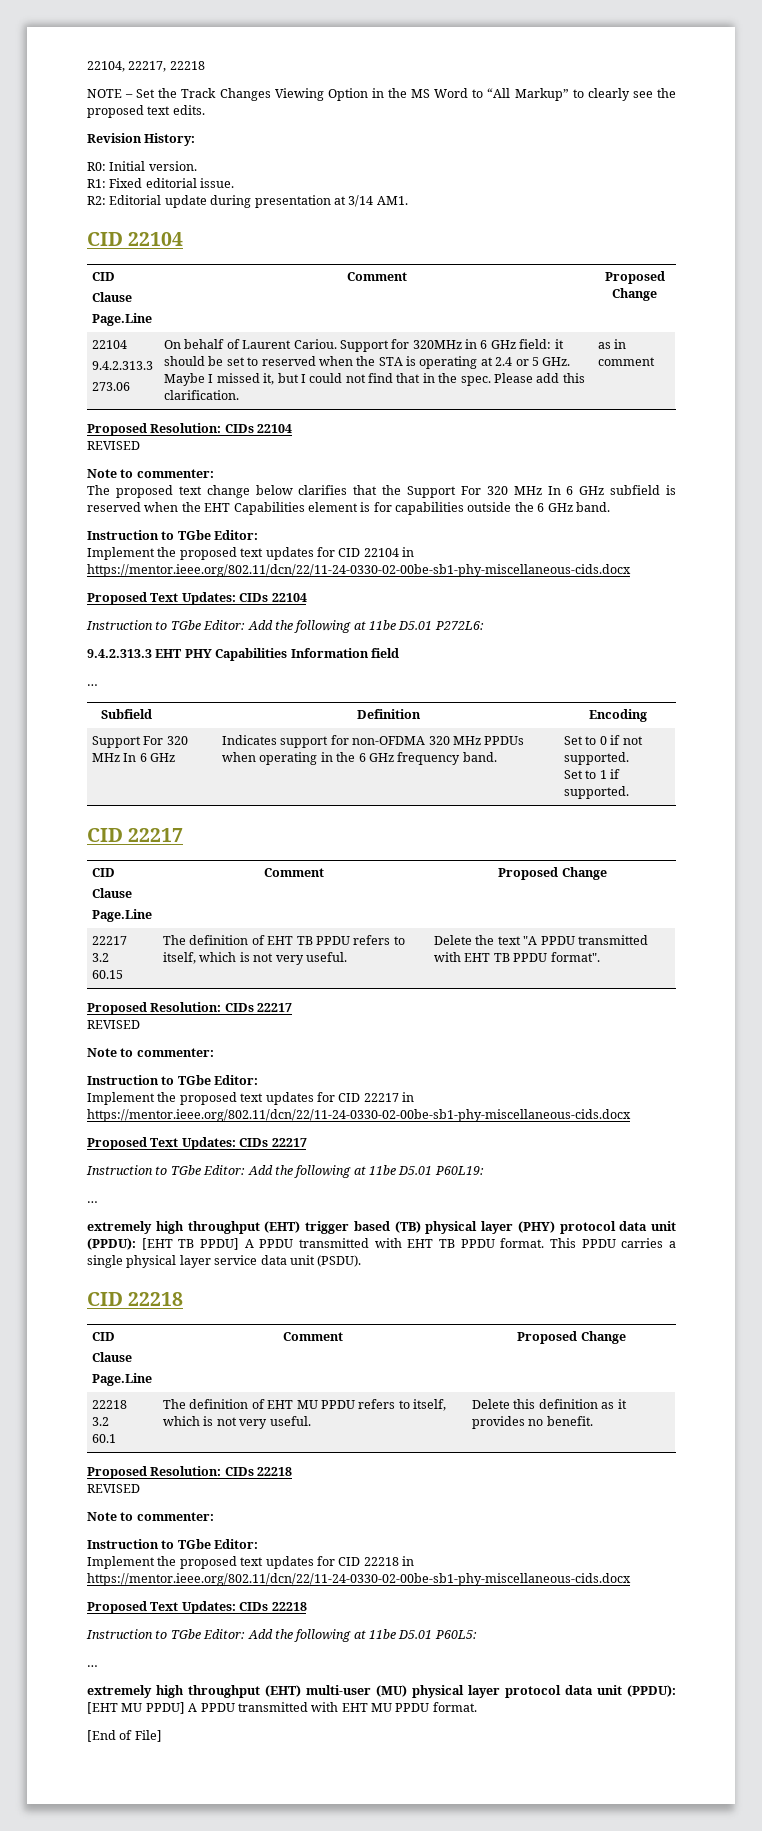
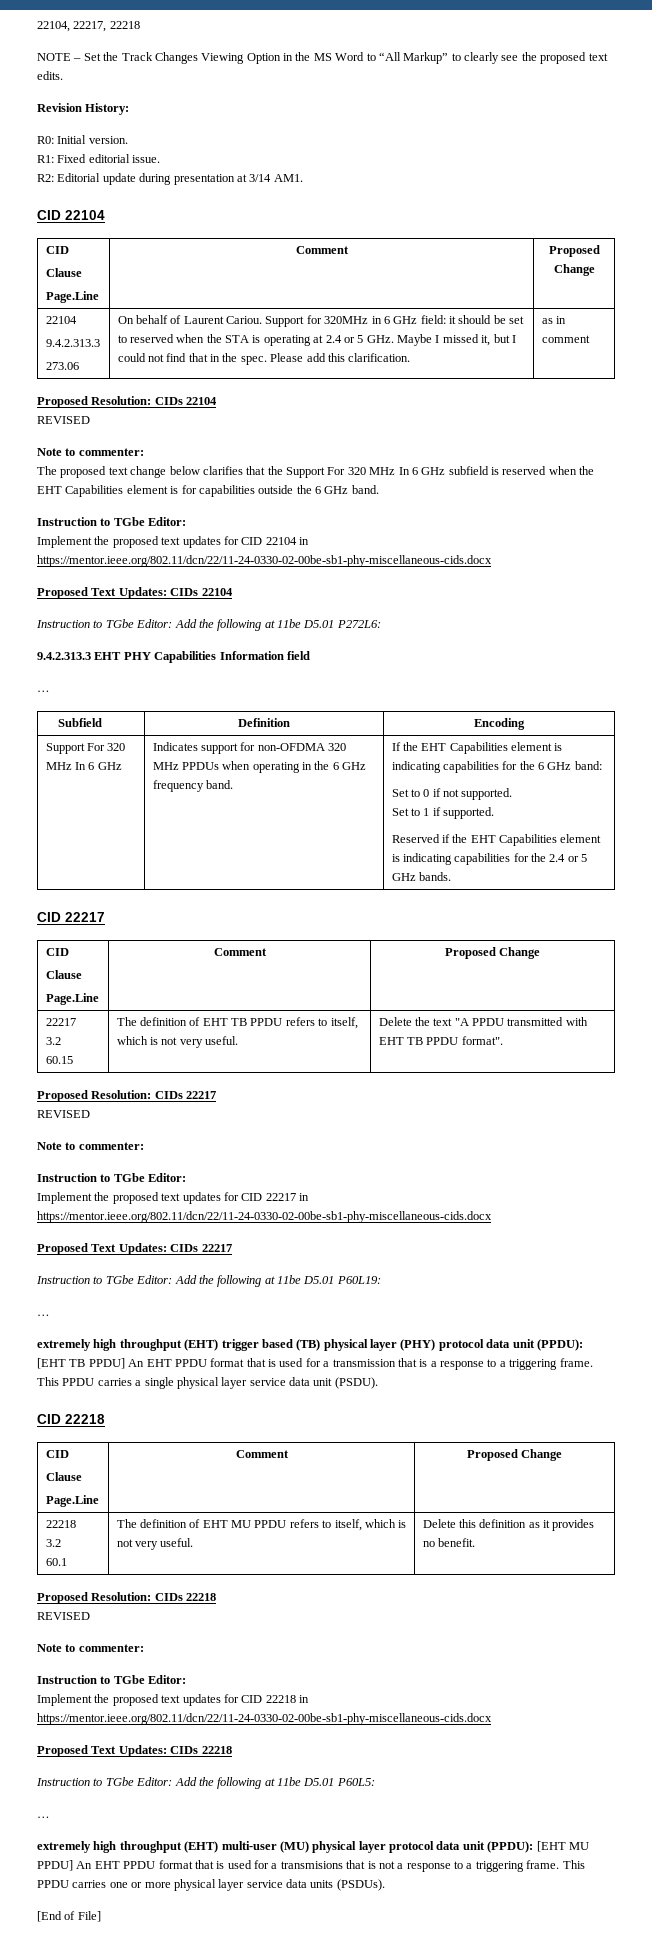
+ If the EHT Capabilities element is indicating capabilities for the 6 GHz band:
+ Reserved if the EHT Capabilities element is indicating capabilities for the 2.4 or 5 GHz bands.
- extremely high throughput (EHT) trigger based (TB) physical layer (PHY) protocol data unit (PPDU): [EHT TB PPDU] A PPDU transmitted with EHT TB PPDU format.
+ extremely high throughput (EHT) trigger based (TB) physical layer (PHY) protocol data unit (PPDU): [EHT TB PPDU] An EHT PPDU format that is used for a transmission that is a response to a triggering frame.
- extremely high throughput (EHT) multi-user (MU) physical layer protocol data unit (PPDU): [EHT MU PPDU] A PPDU transmitted with EHT MU PPDU format.
+ extremely high throughput (EHT) multi-user (MU) physical layer protocol data unit (PPDU): [EHT MU PPDU] An EHT PPDU format that is used for a transmisions that is not a response to a triggering frame. This PPDU carries one or more physical layer service data units (PSDUs).

